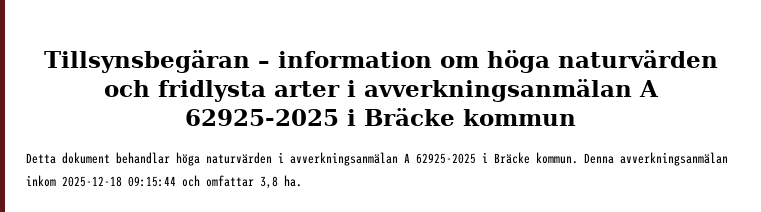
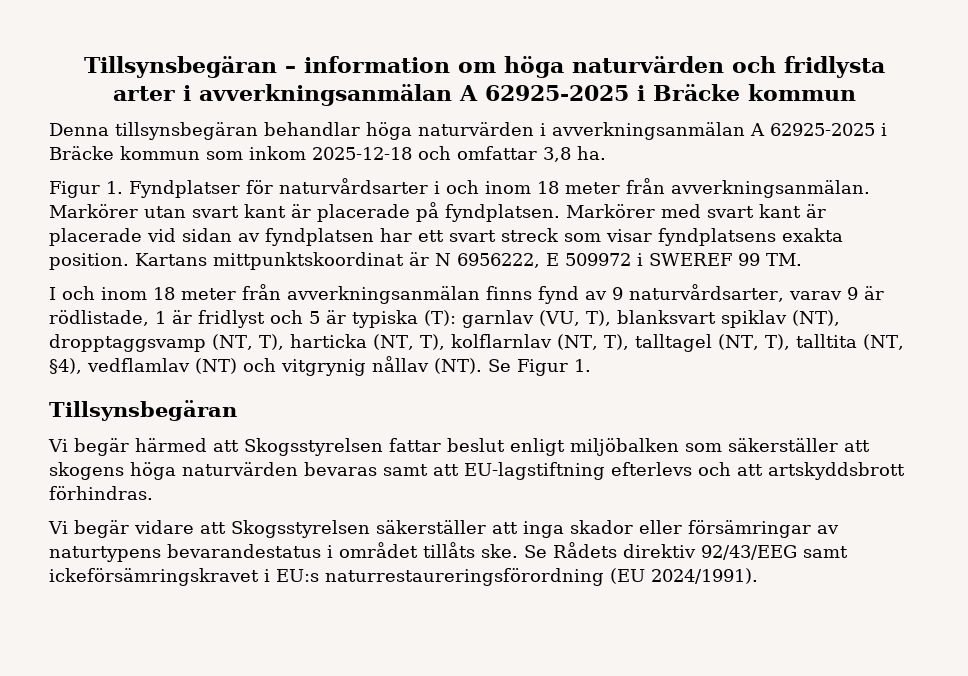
- Detta dokument behandlar höga naturvärden i avverkningsanmälan A 62925-2025 i Bräcke kommun. Denna avverkningsanmälan inkom 2025-12-18 09:15:44 och omfattar 3,8 ha.
+ Denna tillsynsbegäran behandlar höga naturvärden i avverkningsanmälan A 62925-2025 i Bräcke kommun som inkom 2025-12-18 och omfattar 3,8 ha.
+ Figur 1. Fyndplatser för naturvårdsarter i och inom 18 meter från avverkningsanmälan. Markörer utan svart kant är placerade på fyndplatsen. Markörer med svart kant är placerade vid sidan av fyndplatsen har ett svart streck som visar fyndplatsens exakta position. Kartans mittpunktskoordinat är N 6956222, E 509972 i SWEREF 99 TM.
+ I och inom 18 meter från avverkningsanmälan finns fynd av 9 naturvårdsarter, varav 9 är rödlistade, 1 är fridlyst och 5 är typiska (T): garnlav (VU, T), blanksvart spiklav (NT), dropptaggsvamp (NT, T), harticka (NT, T), kolflarnlav (NT, T), talltagel (NT, T), talltita (NT, §4), vedflamlav (NT) och vitgrynig nållav (NT). Se Figur 1.
+ Tillsynsbegäran
+ Vi begär härmed att Skogsstyrelsen fattar beslut enligt miljöbalken som säkerställer att skogens höga naturvärden bevaras samt att EU-lagstiftning efterlevs och att artskyddsbrott förhindras.
+ Vi begär vidare att Skogsstyrelsen säkerställer att inga skador eller försämringar av naturtypens bevarandestatus i området tillåts ske. Se Rådets direktiv 92/43/EEG samt ickeförsämringskravet i EU:s naturrestaureringsförordning (EU 2024/1991).

